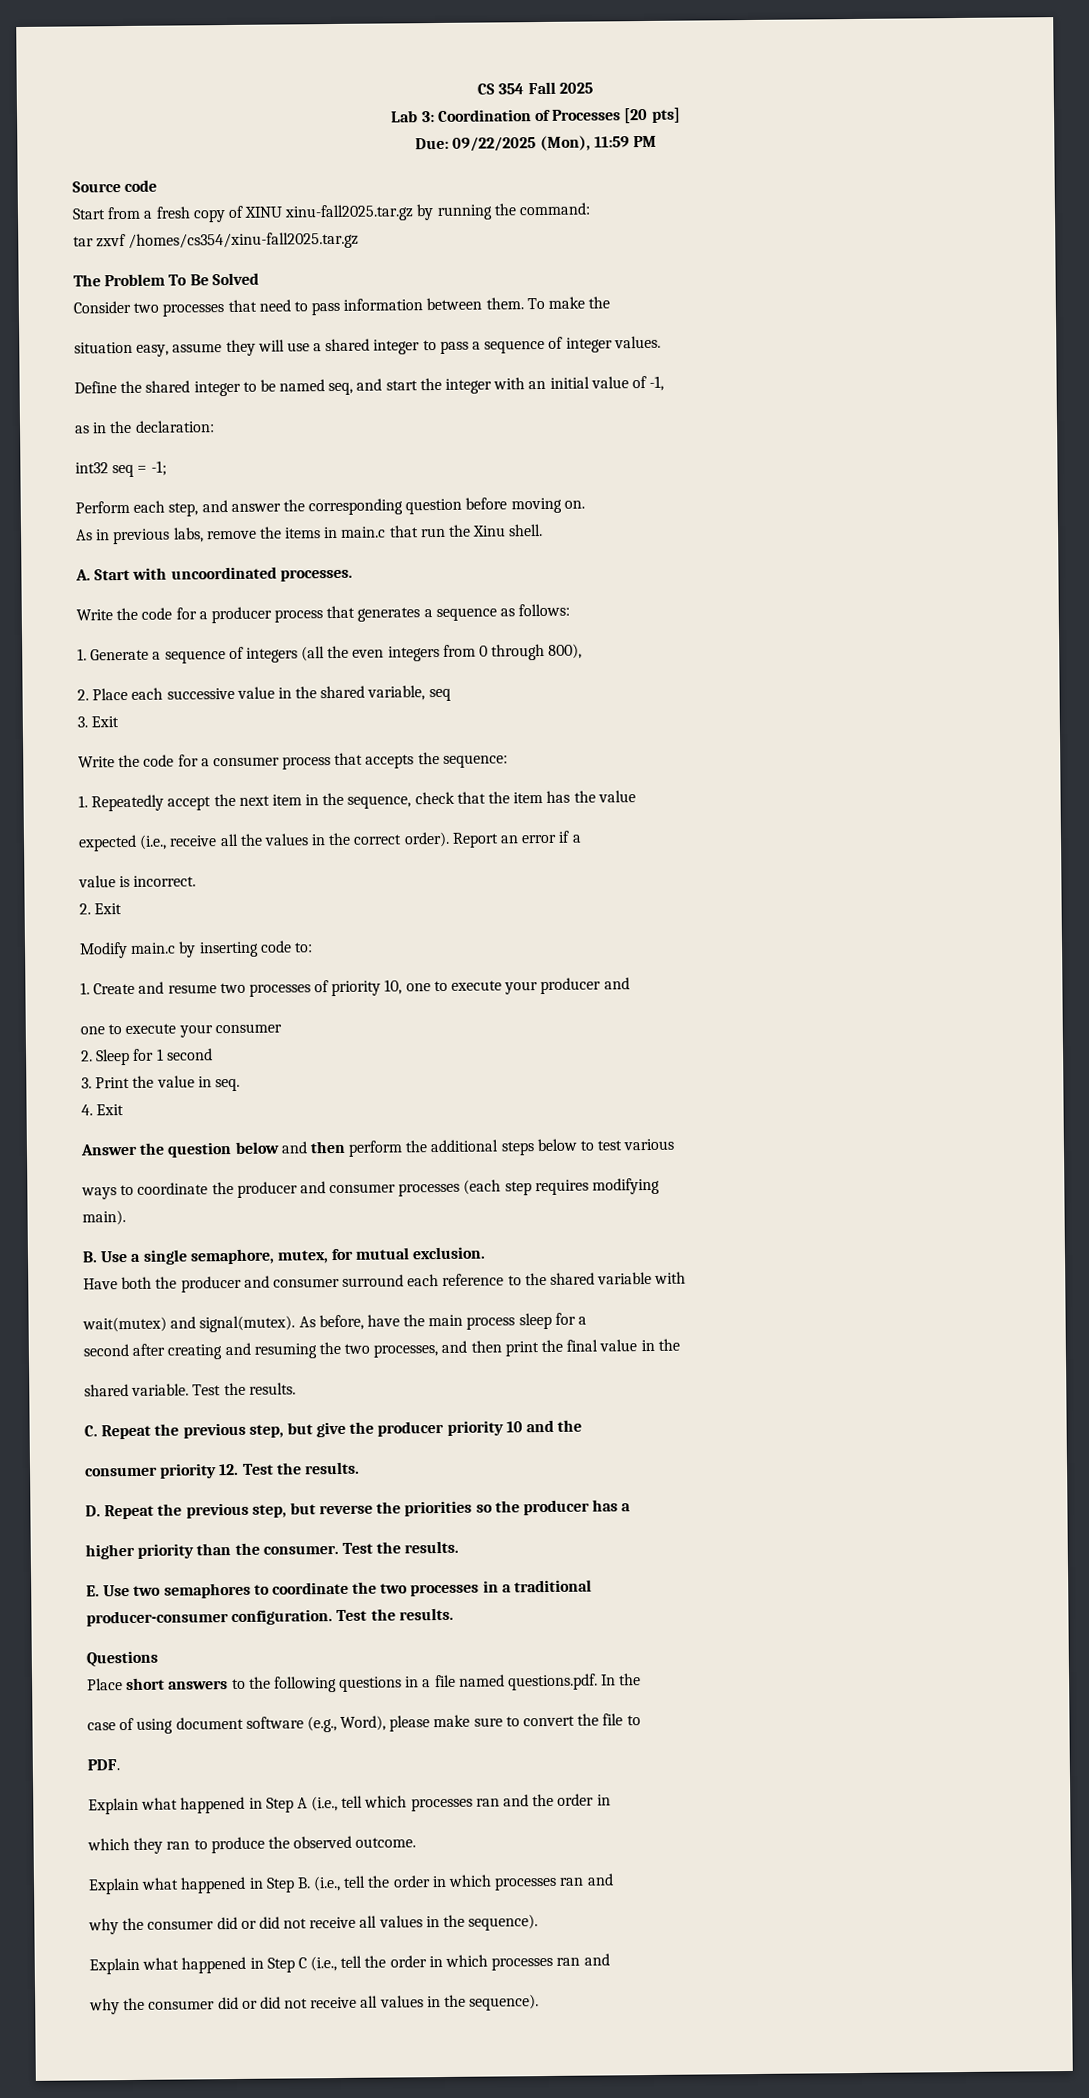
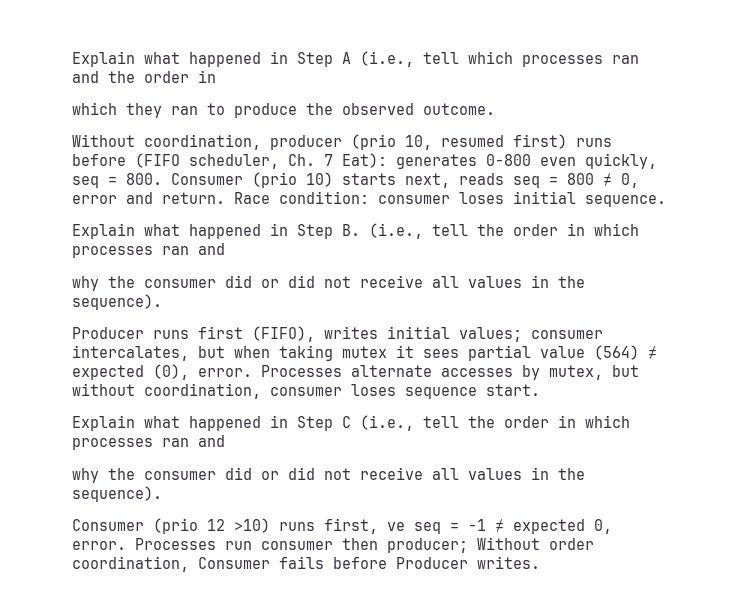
- CS 354 Fall 2025
- Lab 3: Coordination of Processes [20 pts]
- Due: 09/22/2025 (Mon), 11:59 PM
- Source code
- Start from a fresh copy of XINU xinu-fall2025.tar.gz by running the command:
- tar zxvf /homes/cs354/xinu-fall2025.tar.gz
- The Problem To Be Solved
- Consider two processes that need to pass information between them. To make the
- situation easy, assume they will use a shared integer to pass a sequence of integer values.
- Define the shared integer to be named seq, and start the integer with an initial value of -1,
- as in the declaration:
- int32 seq = -1;
- Perform each step, and answer the corresponding question before moving on.
- As in previous labs, remove the items in main.c that run the Xinu shell.
- A. Start with uncoordinated processes.
- Write the code for a producer process that generates a sequence as follows:
- 1. Generate a sequence of integers (all the even integers from 0 through 800),
- 2. Place each successive value in the shared variable, seq
- 3. Exit
- Write the code for a consumer process that accepts the sequence:
- 1. Repeatedly accept the next item in the sequence, check that the item has the value
- expected (i.e., receive all the values in the correct order). Report an error if a
- value is incorrect.
- 2. Exit
- Modify main.c by inserting code to:
- 1. Create and resume two processes of priority 10, one to execute your producer and
- one to execute your consumer
- 2. Sleep for 1 second
- 3. Print the value in seq.
- 4. Exit
- Answer the question below and then perform the additional steps below to test various
- ways to coordinate the producer and consumer processes (each step requires modifying
- main).
- B. Use a single semaphore, mutex, for mutual exclusion.
- Have both the producer and consumer surround each reference to the shared variable with
- wait(mutex) and signal(mutex). As before, have the main process sleep for a
- second after creating and resuming the two processes, and then print the final value in the
- shared variable. Test the results.
- C. Repeat the previous step, but give the producer priority 10 and the
- consumer priority 12. Test the results.
- D. Repeat the previous step, but reverse the priorities so the producer has a
- higher priority than the consumer. Test the results.
- E. Use two semaphores to coordinate the two processes in a traditional
- producer-consumer configuration. Test the results.
- Questions
- Place short answers to the following questions in a file named questions.pdf. In the
- case of using document software (e.g., Word), please make sure to convert the file to
- PDF.
+ Without coordination, producer (prio 10, resumed first) runs before (FIFO scheduler, Ch. 7 Eat): generates 0-800 even quickly, seq = 800. Consumer (prio 10) starts next, reads seq = 800 ≠ 0, error and return. Race condition: consumer loses initial sequence.
+ Producer runs first (FIFO), writes initial values; consumer intercalates, but when taking mutex it sees partial value (564) ≠ expected (0), error. Processes alternate accesses by mutex, but without coordination, consumer loses sequence start.
+ Consumer (prio 12 >10) runs first, ve seq = -1 ≠ expected 0, error. Processes run consumer then producer; Without order coordination, Consumer fails before Producer writes.

